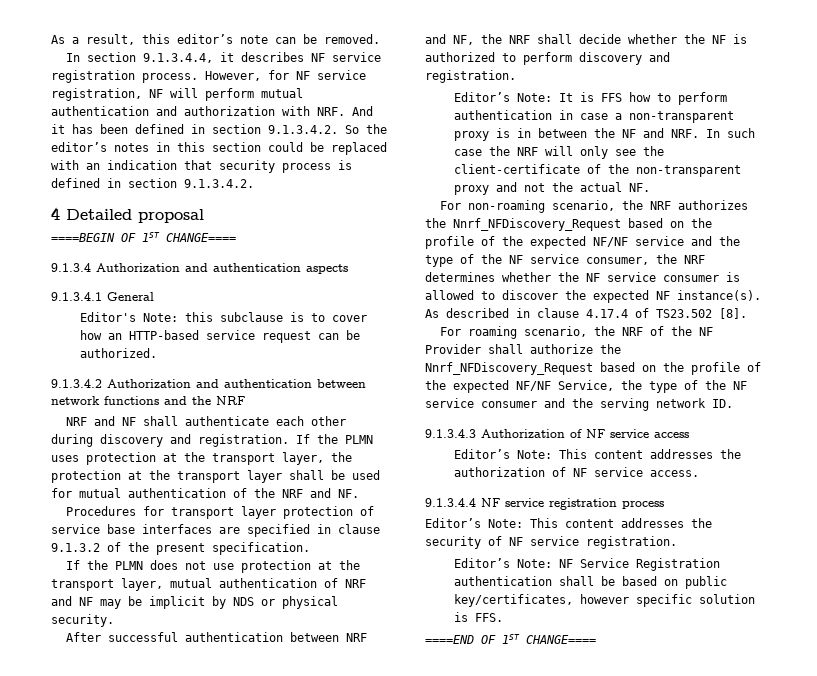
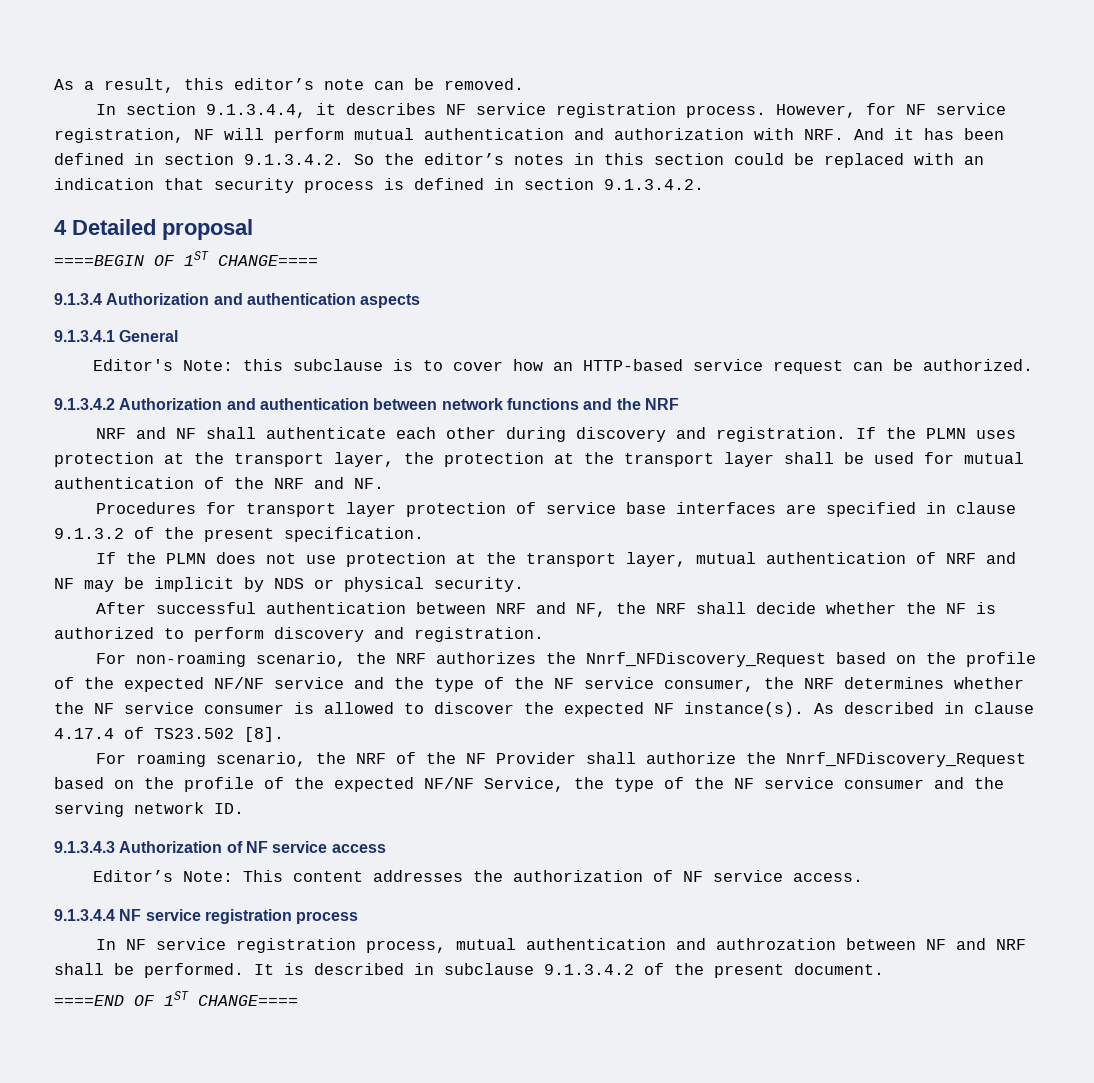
- Editor’s Note: It is FFS how to perform authentication in case a non-transparent proxy is in between the NF and NRF. In such case the NRF will only see the client-certificate of the non-transparent proxy and not the actual NF.
- Editor’s Note: This content addresses the security of NF service registration.
- Editor’s Note: NF Service Registration authentication shall be based on public key/certificates, however specific solution is FFS.
+ In NF service registration process, mutual authentication and authrozation between NF and NRF shall be performed. It is described in subclause 9.1.3.4.2 of the present document.

